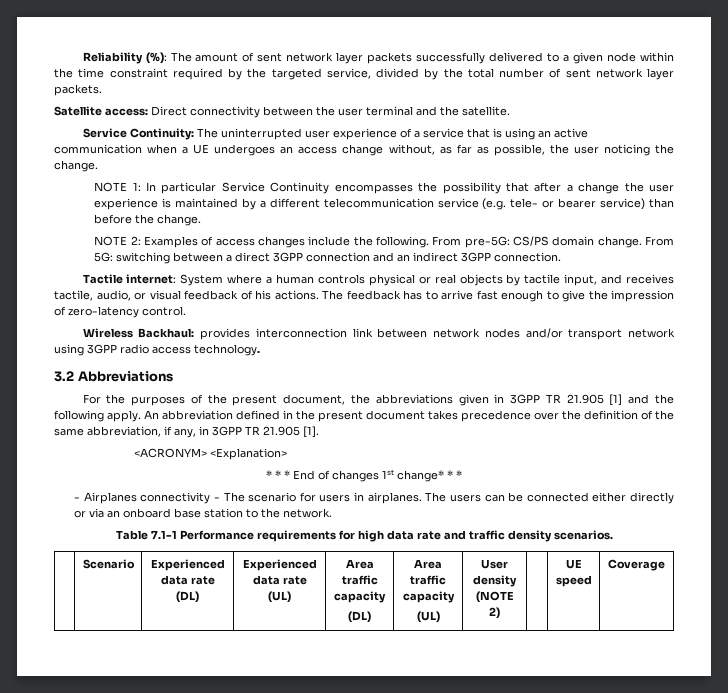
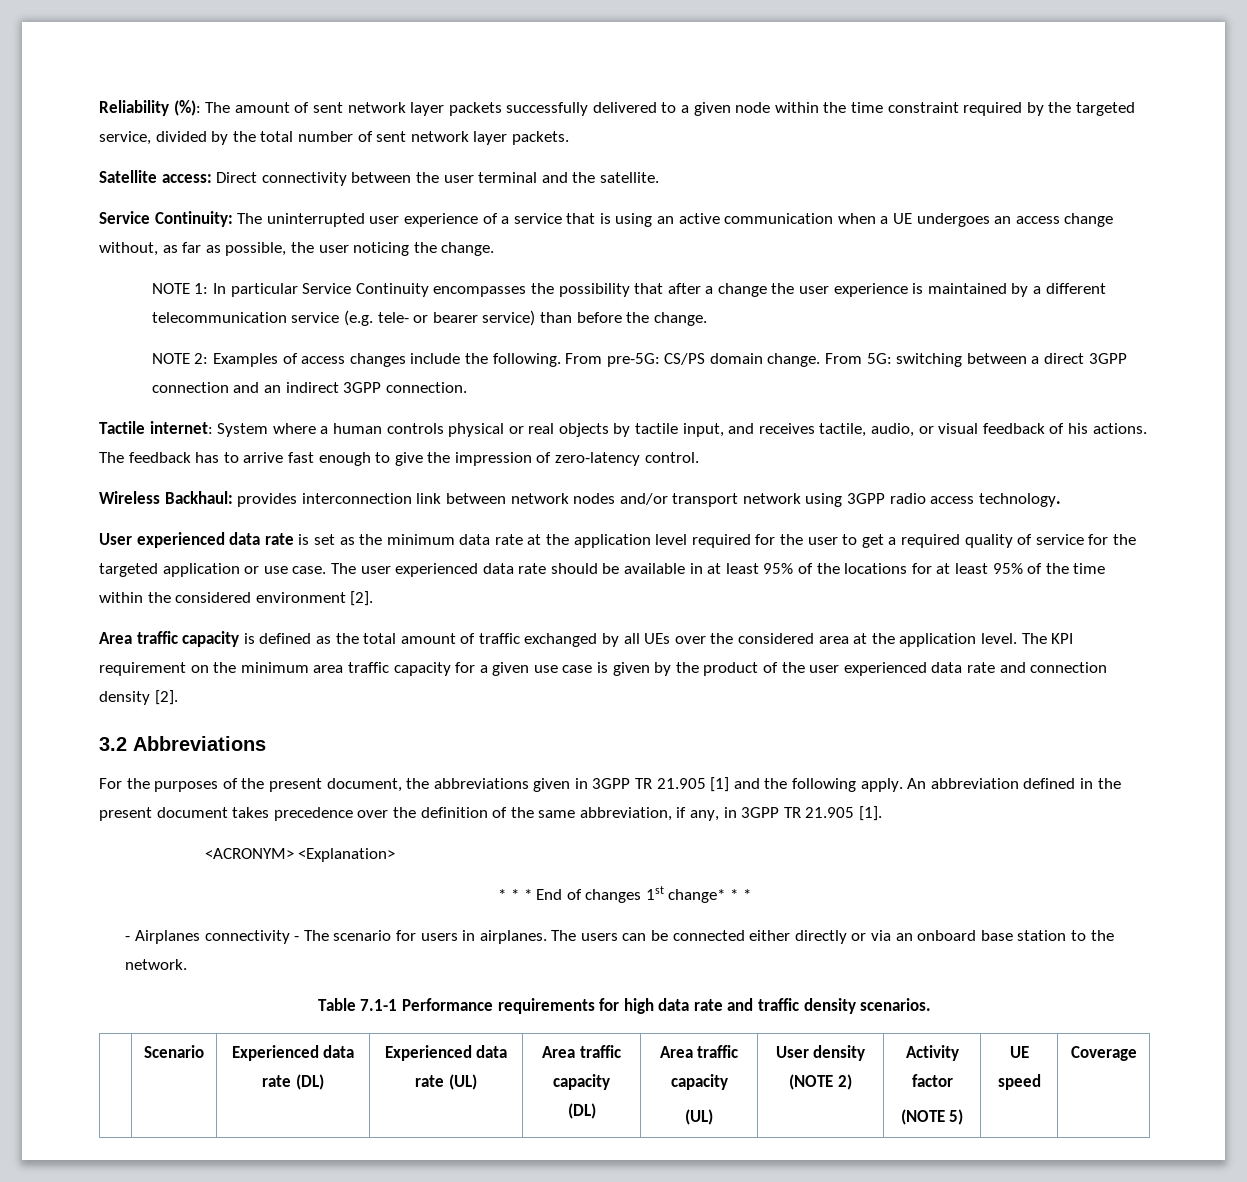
+ User experienced data rate is set as the minimum data rate at the application level required for the user to get a required quality of service for the targeted application or use case. The user experienced data rate should be available in at least 95% of the locations for at least 95% of the time within the considered environment [2].
+ Area traffic capacity is defined as the total amount of traffic exchanged by all UEs over the considered area at the application level. The KPI requirement on the minimum area traffic capacity for a given use case is given by the product of the user experienced data rate and connection density [2].
  | Scenario | Experienced data rate (DL) | Experienced data rate (UL) | Area traffic capacity
  (DL) | Area traffic capacity
- (UL) | User density (NOTE 2) | | UE speed | Coverage
+ (UL) | User density (NOTE 2) | Activity factor
+ (NOTE 5) | UE speed | Coverage

